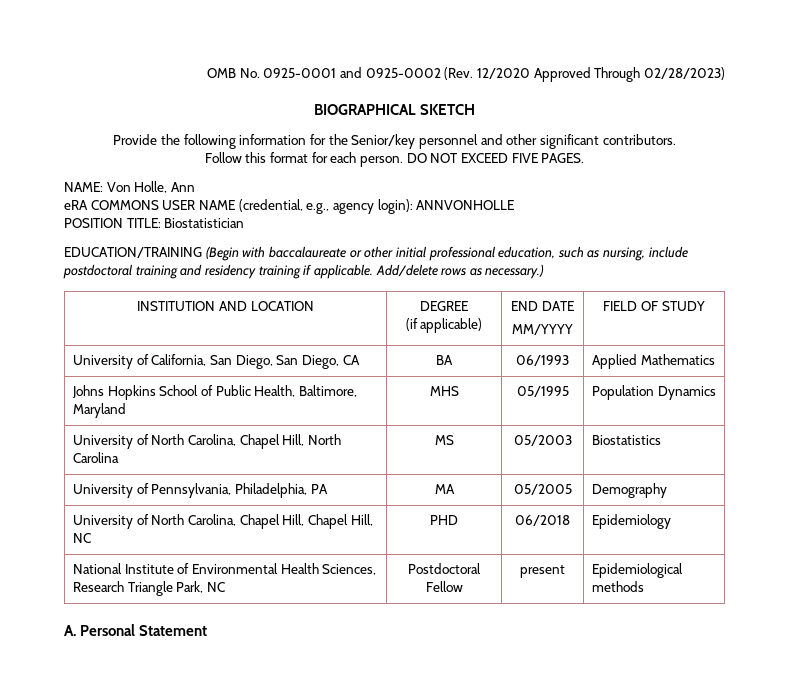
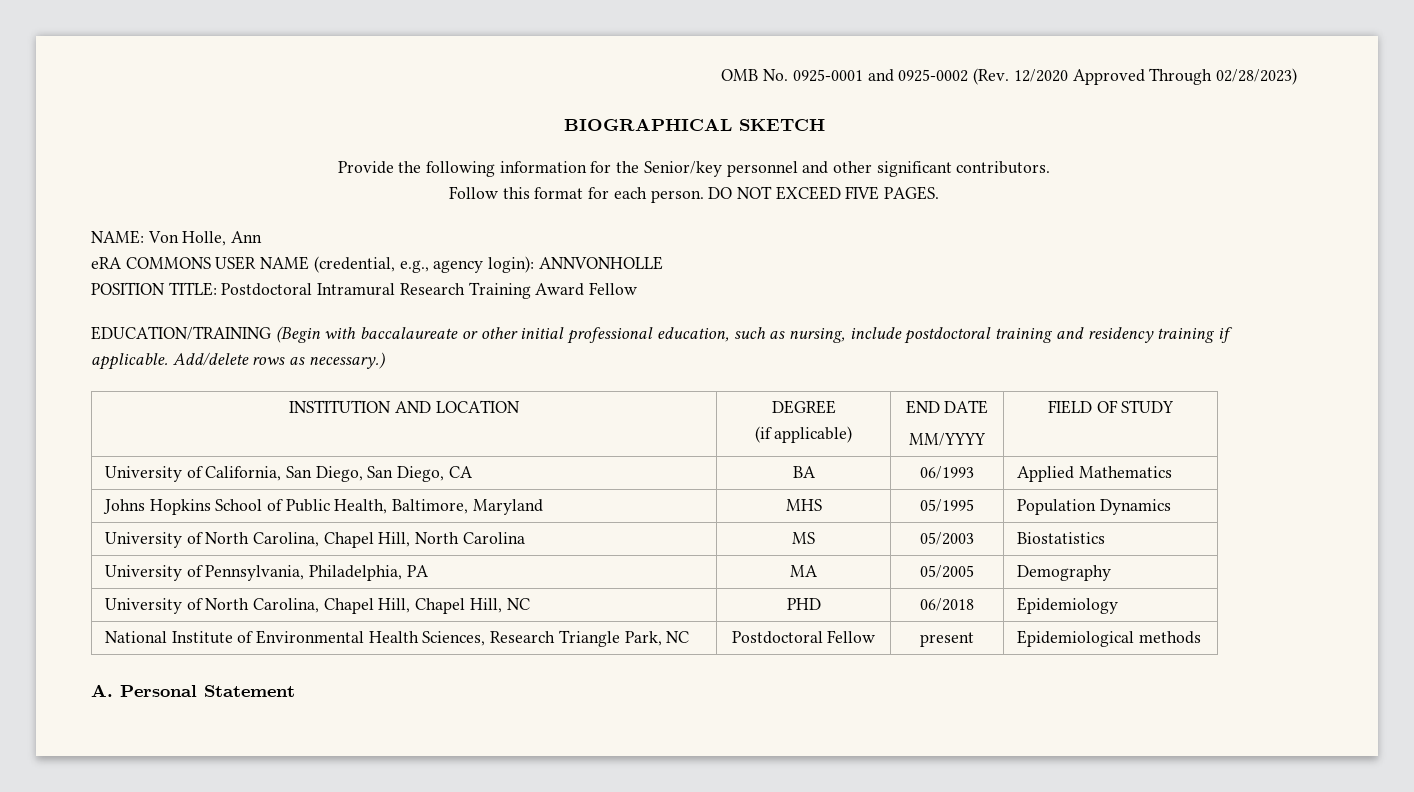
- POSITION TITLE: Biostatistician
+ POSITION TITLE: Postdoctoral Intramural Research Training Award Fellow

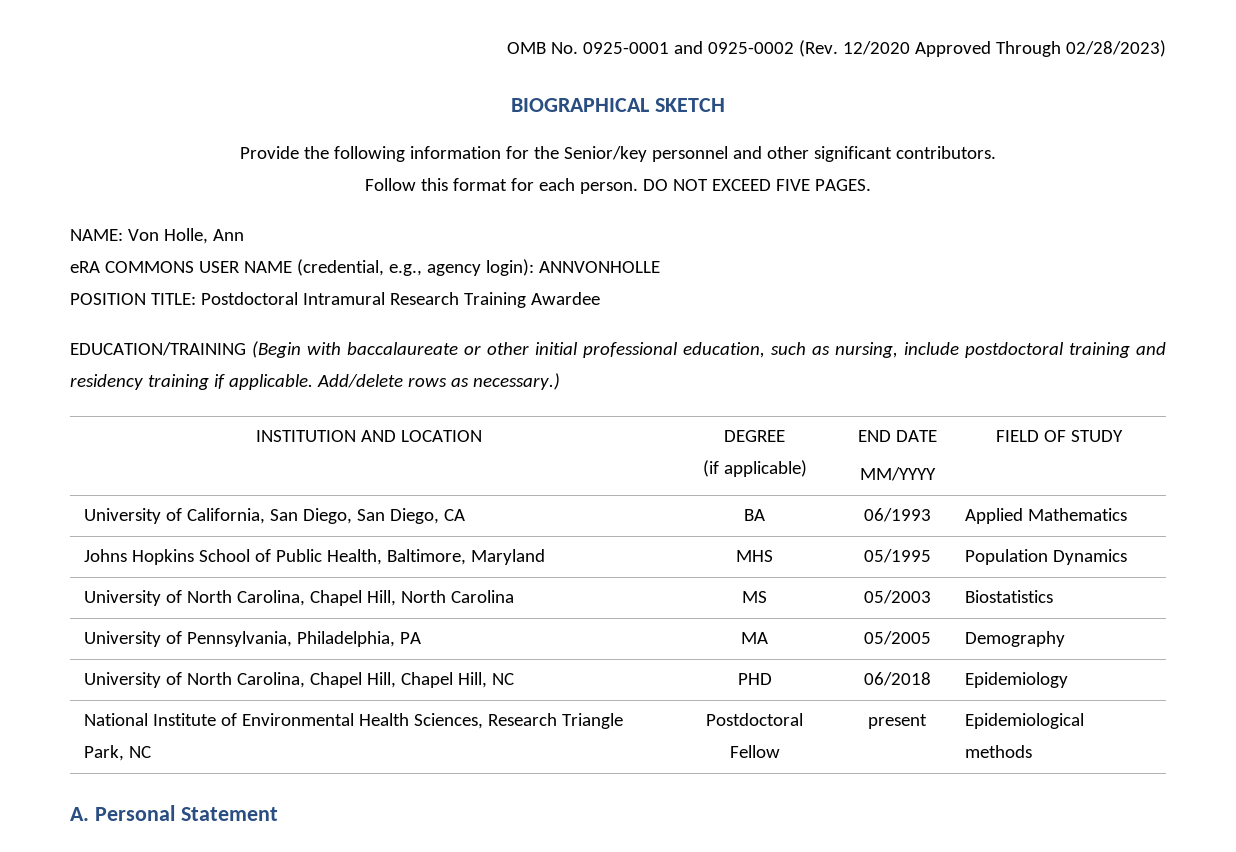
- POSITION TITLE: Postdoctoral Intramural Research Training Award Fellow
+ POSITION TITLE: Postdoctoral Intramural Research Training Awardee

